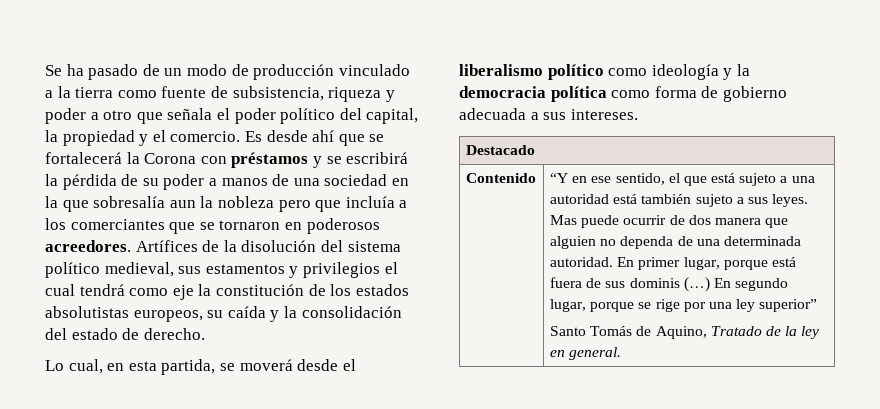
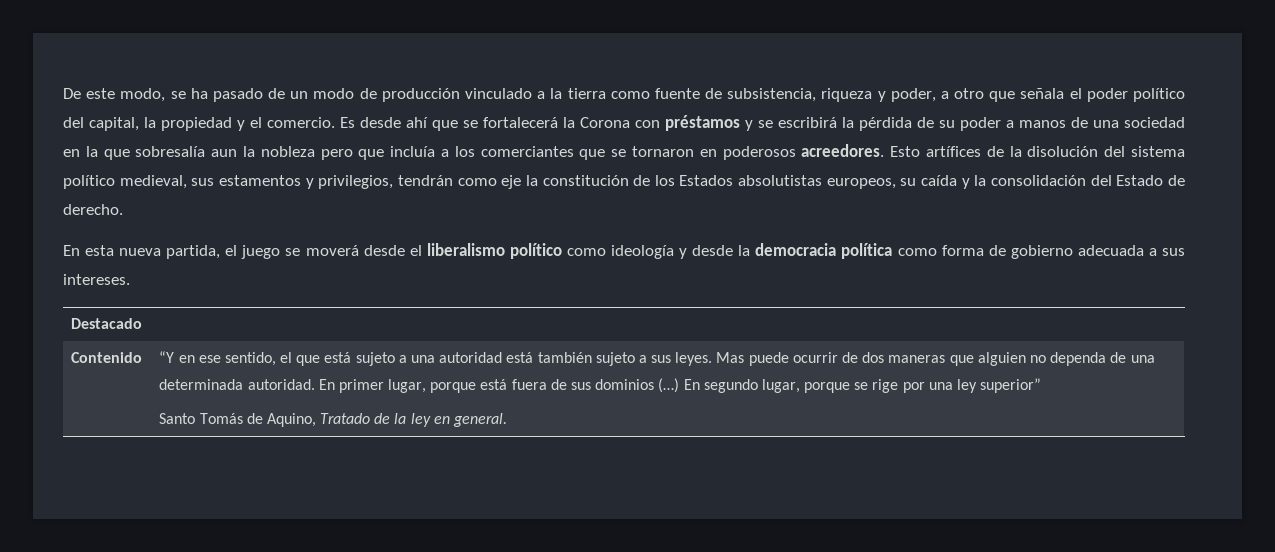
- Se ha pasado de un modo de producción vinculado a la tierra como fuente de subsistencia, riqueza y poder a otro que señala el poder político del capital, la propiedad y el comercio.
+ De este modo, se ha pasado de un modo de producción vinculado a la tierra como fuente de subsistencia, riqueza y poder, a otro que señala el poder político del capital, la propiedad y el comercio.
- Artífices de la disolución del sistema político medieval, sus estamentos y privilegios el cual tendrá como eje la constitución de los estados absolutistas europeos, su caída y la consolidación del estado de derecho.
+ Esto artífices de la disolución del sistema político medieval, sus estamentos y privilegios, tendrán como eje la constitución de los Estados absolutistas europeos, su caída y la consolidación del Estado de derecho.
- Lo cual, en esta partida, se moverá desde el liberalismo político como ideología y la democracia política como forma de gobierno adecuada a sus intereses.
+ En esta nueva partida, el juego se moverá desde el liberalismo político como ideología y desde la democracia política como forma de gobierno adecuada a sus intereses.
- Mas puede ocurrir de dos manera que alguien no dependa de una determinada autoridad.
+ Mas puede ocurrir de dos maneras que alguien no dependa de una determinada autoridad.
- En primer lugar, porque está fuera de sus dominis (…)
+ En primer lugar, porque está fuera de sus dominios (…)

